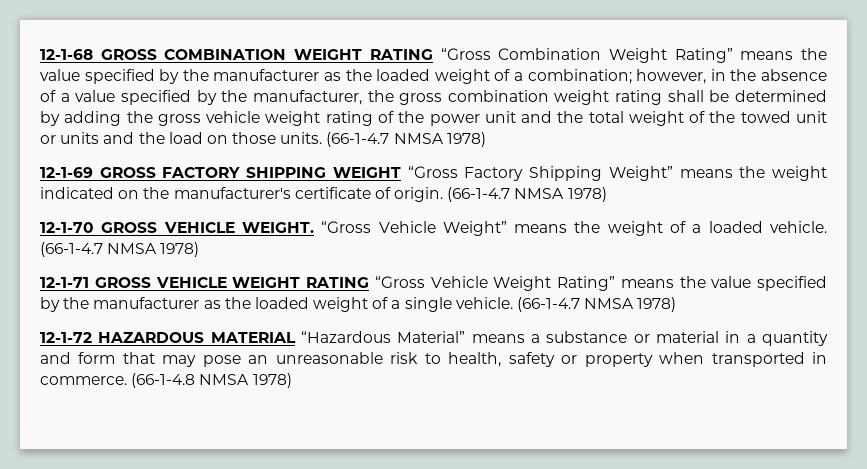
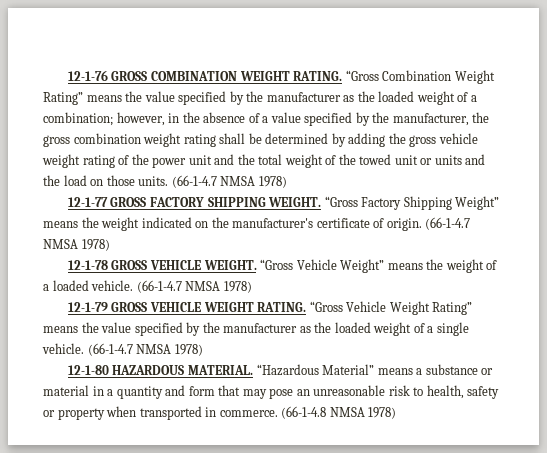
- 12-1-68 GROSS COMBINATION WEIGHT RATING “Gross Combination Weight Rating” means the value specified by the manufacturer as the loaded weight of a combination;
+ 12-1-76 GROSS COMBINATION WEIGHT RATING. “Gross Combination Weight Rating” means the value specified by the manufacturer as the loaded weight of a combination;
- 12-1-69 GROSS FACTORY SHIPPING WEIGHT “Gross Factory Shipping Weight” means the weight indicated on the manufacturer's certificate of origin.
+ 12-1-77 GROSS FACTORY SHIPPING WEIGHT. “Gross Factory Shipping Weight” means the weight indicated on the manufacturer's certificate of origin.
- 12-1-70 GROSS VEHICLE WEIGHT.
+ 12-1-78 GROSS VEHICLE WEIGHT.
- 12-1-71 GROSS VEHICLE WEIGHT RATING “Gross Vehicle Weight Rating” means the value specified by the manufacturer as the loaded weight of a single vehicle.
+ 12-1-79 GROSS VEHICLE WEIGHT RATING. “Gross Vehicle Weight Rating” means the value specified by the manufacturer as the loaded weight of a single vehicle.
- 12-1-72 HAZARDOUS MATERIAL “Hazardous Material” means a substance or material in a quantity and form that may pose an unreasonable risk to health, safety or property when transported in commerce.
+ 12-1-80 HAZARDOUS MATERIAL. “Hazardous Material” means a substance or material in a quantity and form that may pose an unreasonable risk to health, safety or property when transported in commerce.

